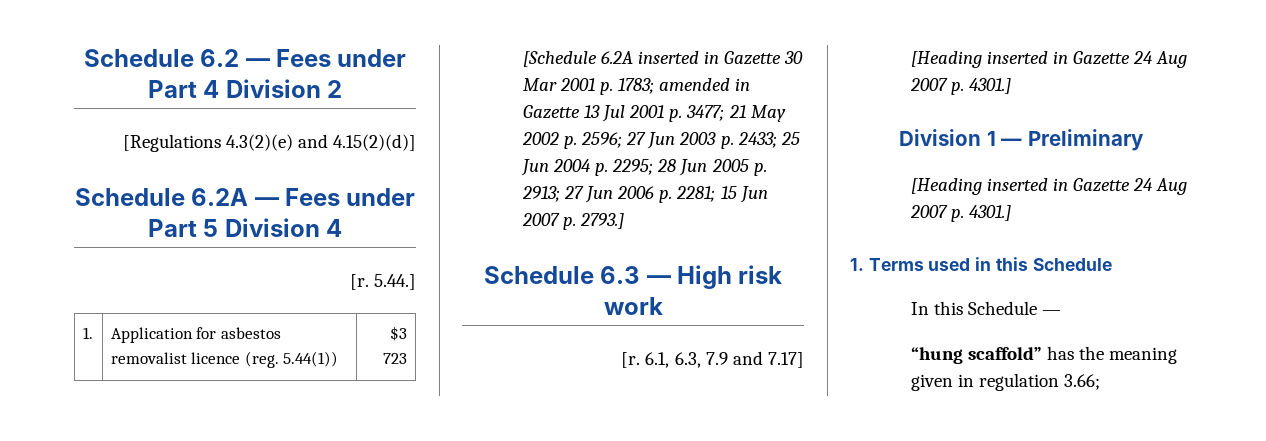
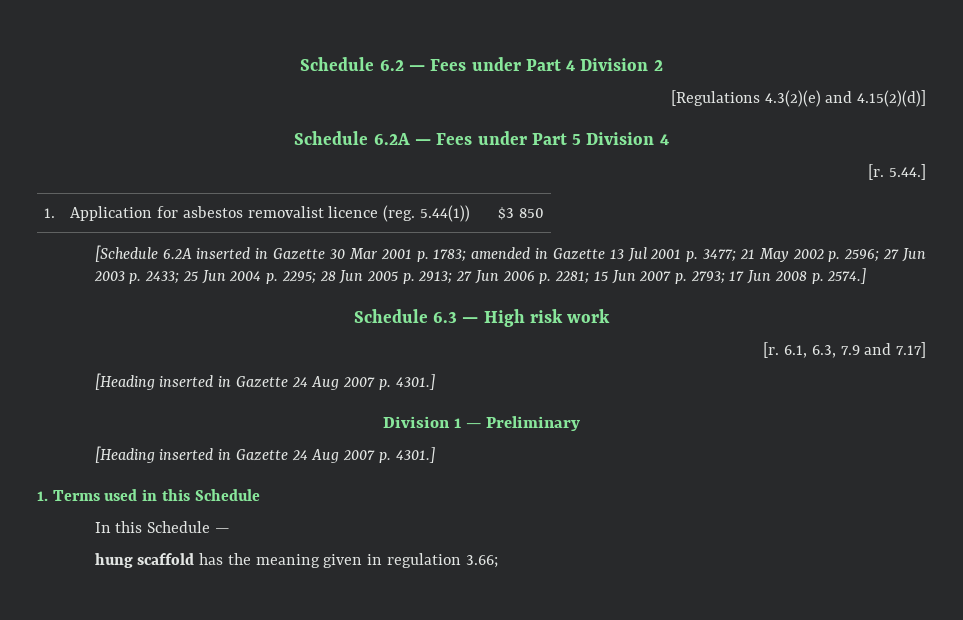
- 1. | Application for asbestos removalist licence (reg. 5.44(1)) | $3 723
+ 1. | Application for asbestos removalist licence (reg. 5.44(1)) | $3 850
- [Schedule 6.2A inserted in Gazette 30 Mar 2001 p. 1783; amended in Gazette 13 Jul 2001 p. 3477; 21 May 2002 p. 2596; 27 Jun 2003 p. 2433; 25 Jun 2004 p. 2295; 28 Jun 2005 p. 2913; 27 Jun 2006 p. 2281; 15 Jun 2007 p. 2793.]
+ [Schedule 6.2A inserted in Gazette 30 Mar 2001 p. 1783; amended in Gazette 13 Jul 2001 p. 3477; 21 May 2002 p. 2596; 27 Jun 2003 p. 2433; 25 Jun 2004 p. 2295; 28 Jun 2005 p. 2913; 27 Jun 2006 p. 2281; 15 Jun 2007 p. 2793; 17 Jun 2008 p. 2574.]
- “hung scaffold” has the meaning given in regulation 3.66;
+ hung scaffold has the meaning given in regulation 3.66;

